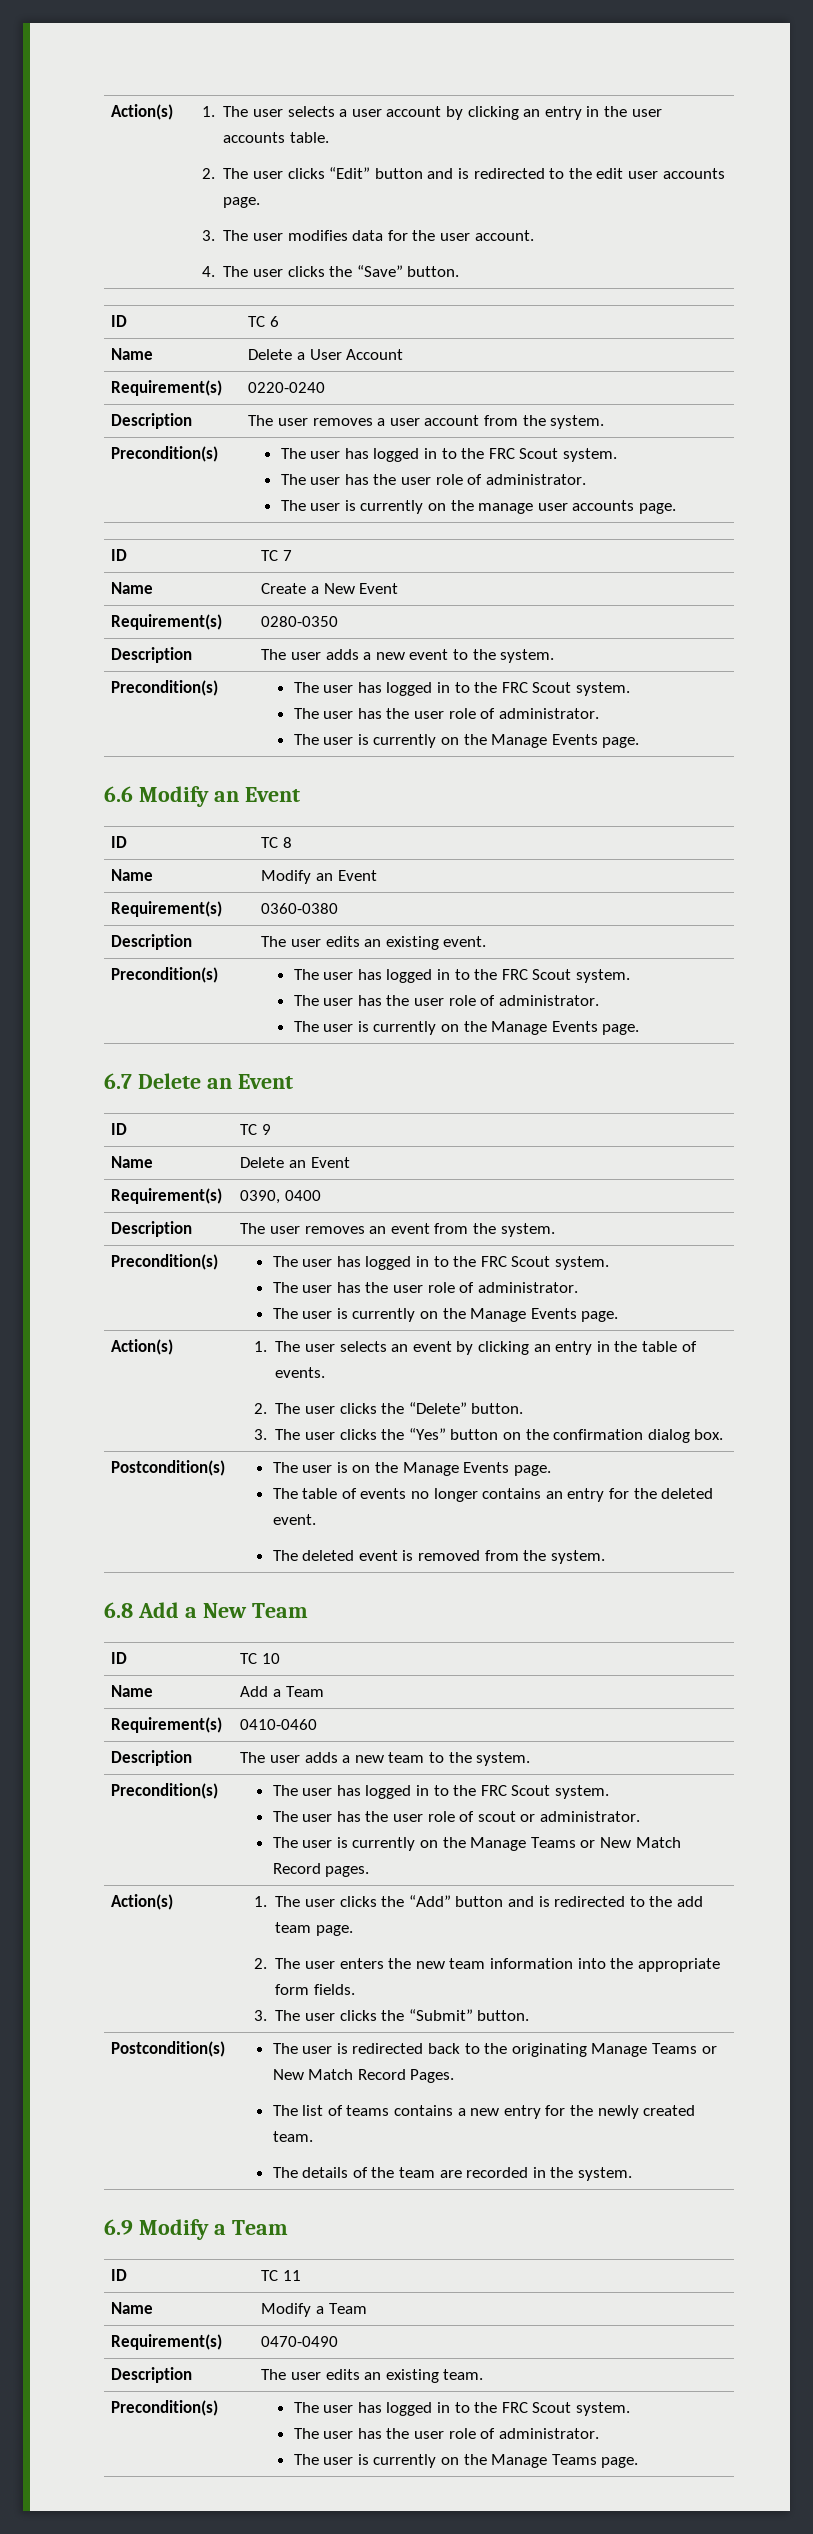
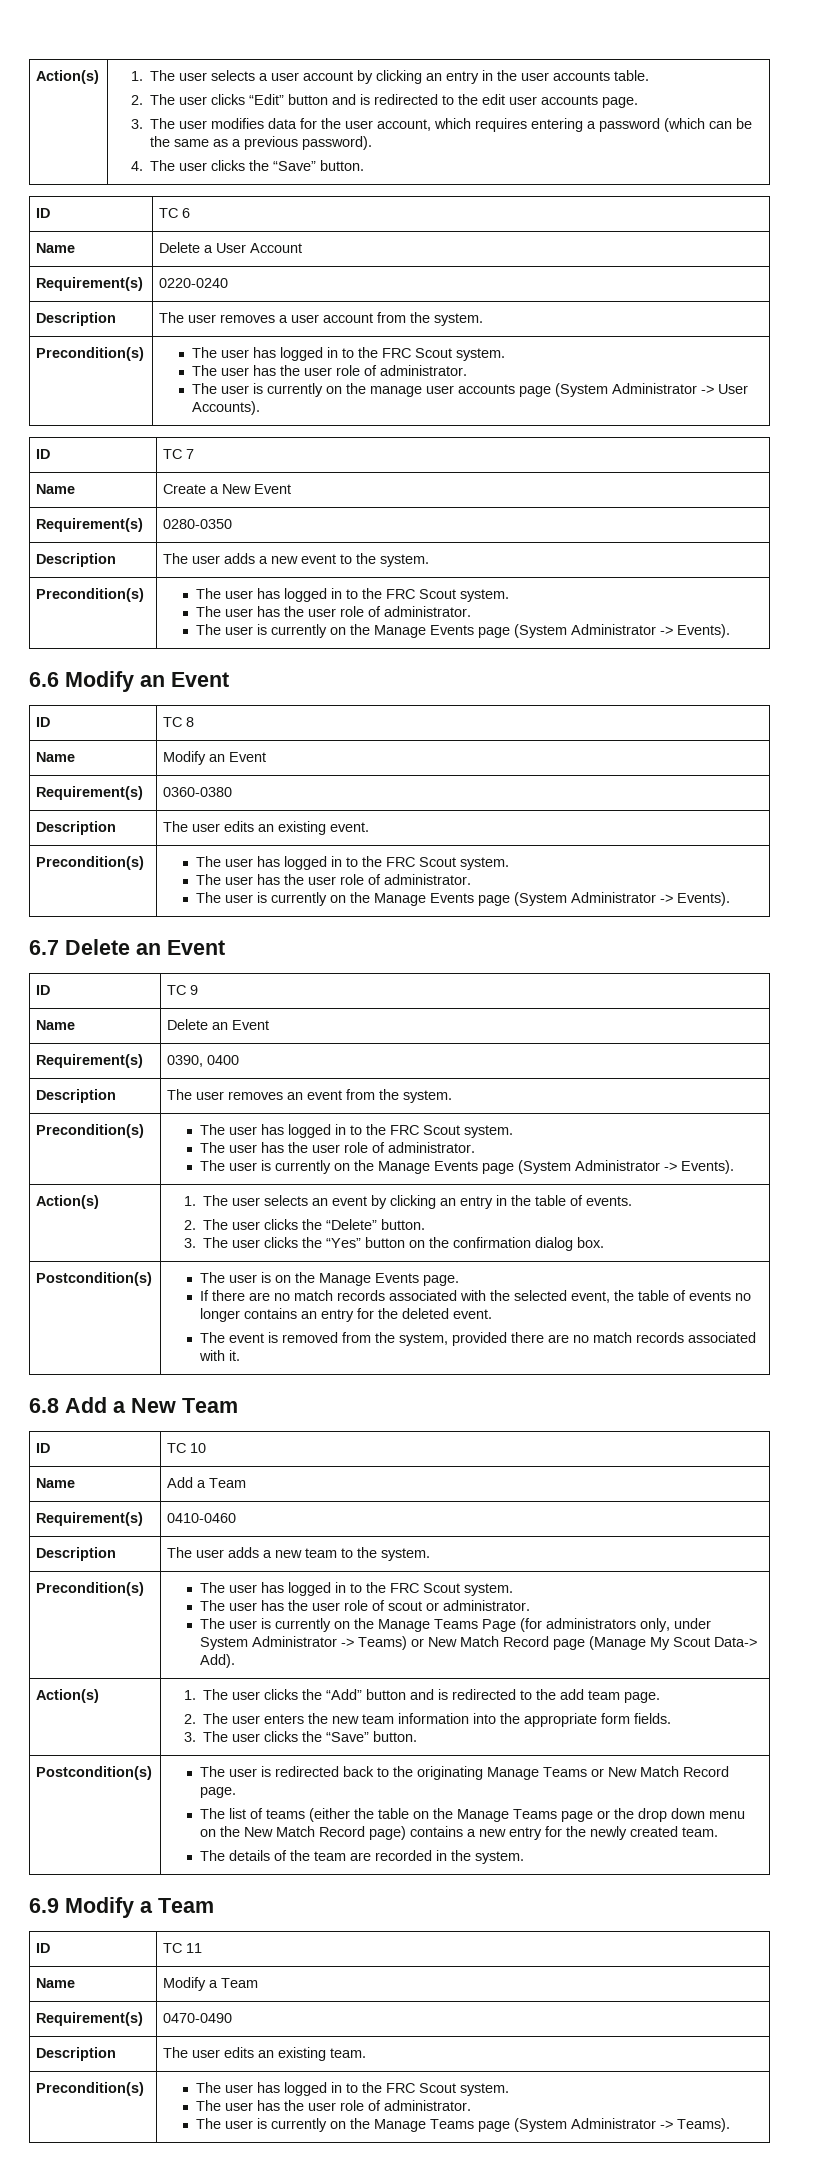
- 3. The user modifies data for the user account.
+ 3. The user modifies data for the user account, which requires entering a password (which can be the same as a previous password).
  Description | The user removes a user account from the system.
  Precondition(s) | The user has logged in to the FRC Scout system.
  The user has the user role of administrator.
- The user is currently on the manage user accounts page.
+ The user is currently on the manage user accounts page (System Administrator -> User Accounts).
  Description | The user adds a new event to the system.
  Precondition(s) | The user has logged in to the FRC Scout system.
  The user has the user role of administrator.
- The user is currently on the Manage Events page.
+ The user is currently on the Manage Events page (System Administrator -> Events).
  Description | The user edits an existing event.
  Precondition(s) | The user has logged in to the FRC Scout system.
  The user has the user role of administrator.
- The user is currently on the Manage Events page.
+ The user is currently on the Manage Events page (System Administrator -> Events).
  Description | The user removes an event from the system.
  Precondition(s) | The user has logged in to the FRC Scout system.
  The user has the user role of administrator.
- The user is currently on the Manage Events page.
+ The user is currently on the Manage Events page (System Administrator -> Events).
- The table of events no longer contains an entry for the deleted event.
+ If there are no match records associated with the selected event, the table of events no longer contains an entry for the deleted event.
- The deleted event is removed from the system.
+ The event is removed from the system, provided there are no match records associated with it.
- The user is currently on the Manage Teams or New Match Record pages.
+ The user is currently on the Manage Teams Page (for administrators only, under System Administrator -> Teams) or New Match Record page (Manage My Scout Data-> Add).
  Action(s) | 1. The user clicks the “Add” button and is redirected to the add team page.
  2. The user enters the new team information into the appropriate form fields.
- 3. The user clicks the “Submit” button.
+ 3. The user clicks the “Save” button.
- The user is redirected back to the originating Manage Teams or New Match Record Pages.
+ The user is redirected back to the originating Manage Teams or New Match Record page.
- The list of teams contains a new entry for the newly created team.
+ The list of teams (either the table on the Manage Teams page or the drop down menu on the New Match Record page) contains a new entry for the newly created team.
  Description | The user edits an existing team.
  Precondition(s) | The user has logged in to the FRC Scout system.
  The user has the user role of administrator.
- The user is currently on the Manage Teams page.
+ The user is currently on the Manage Teams page (System Administrator -> Teams).

